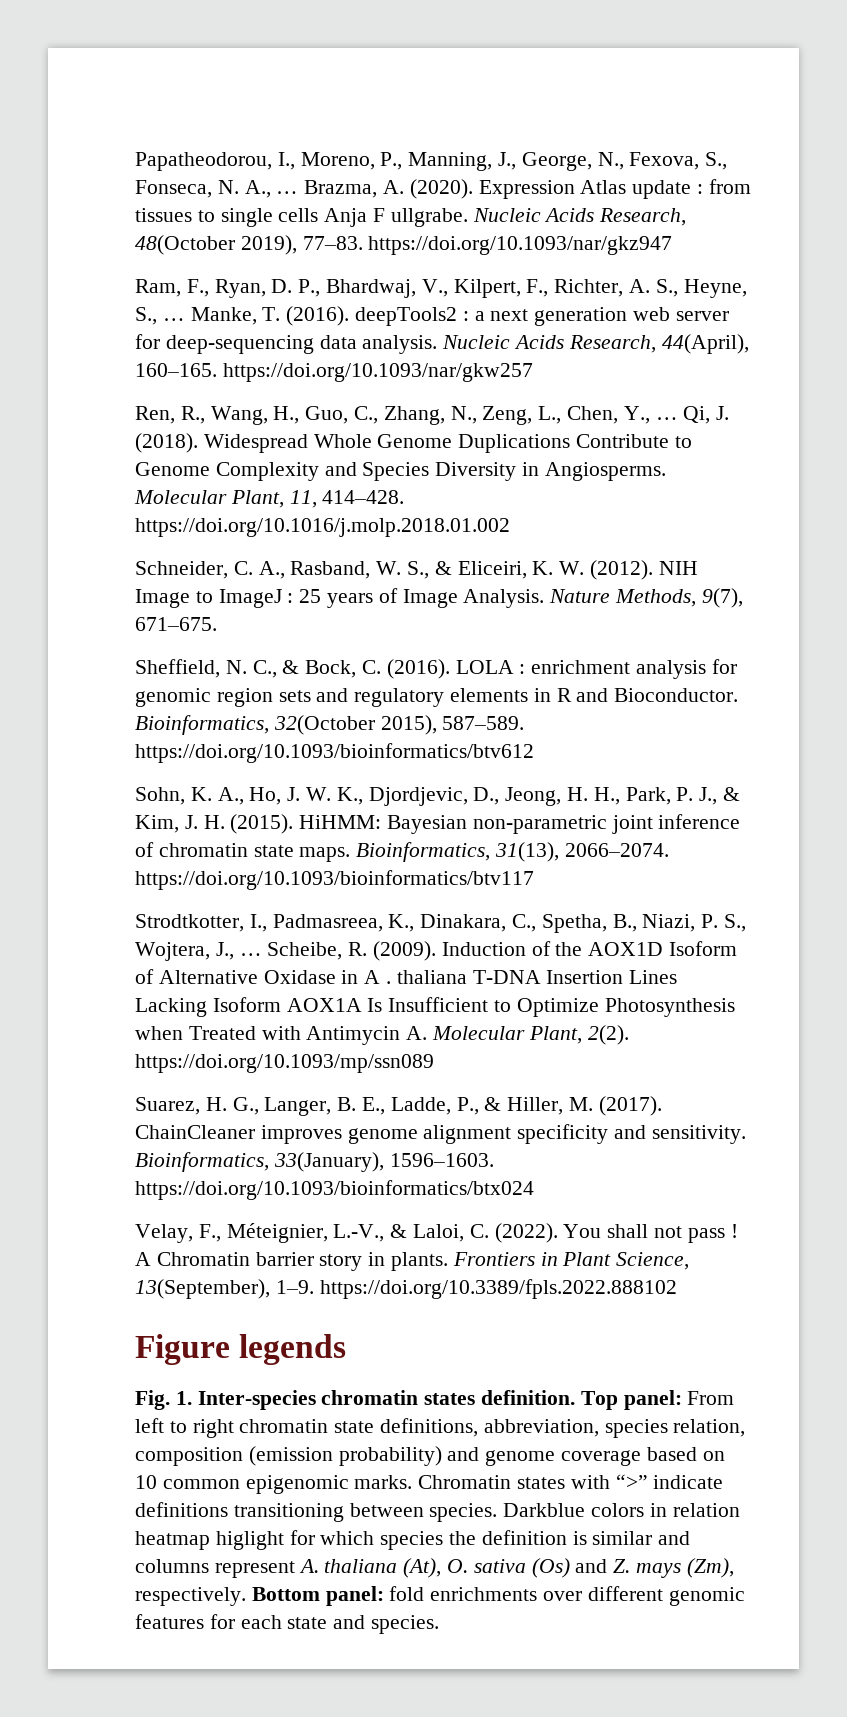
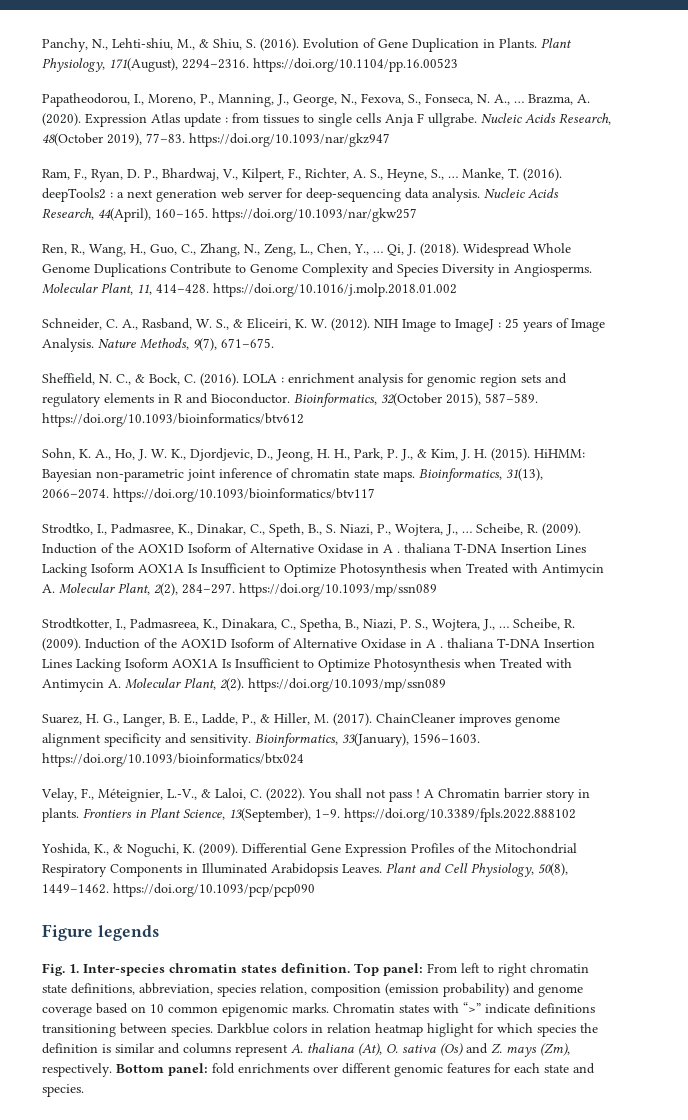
+ Panchy, N., Lehti-shiu, M., & Shiu, S. (2016). Evolution of Gene Duplication in Plants. Plant Physiology, 171(August), 2294–2316. https://doi.org/10.1104/pp.16.00523
+ Strodtko, I., Padmasree, K., Dinakar, C., Speth, B., S. Niazi, P., Wojtera, J., … Scheibe, R. (2009). Induction of the AOX1D Isoform of Alternative Oxidase in A . thaliana T-DNA Insertion Lines Lacking Isoform AOX1A Is Insufficient to Optimize Photosynthesis when Treated with Antimycin A. Molecular Plant, 2(2), 284–297. https://doi.org/10.1093/mp/ssn089
+ Yoshida, K., & Noguchi, K. (2009). Differential Gene Expression Profiles of the Mitochondrial Respiratory Components in Illuminated Arabidopsis Leaves. Plant and Cell Physiology, 50(8), 1449–1462. https://doi.org/10.1093/pcp/pcp090

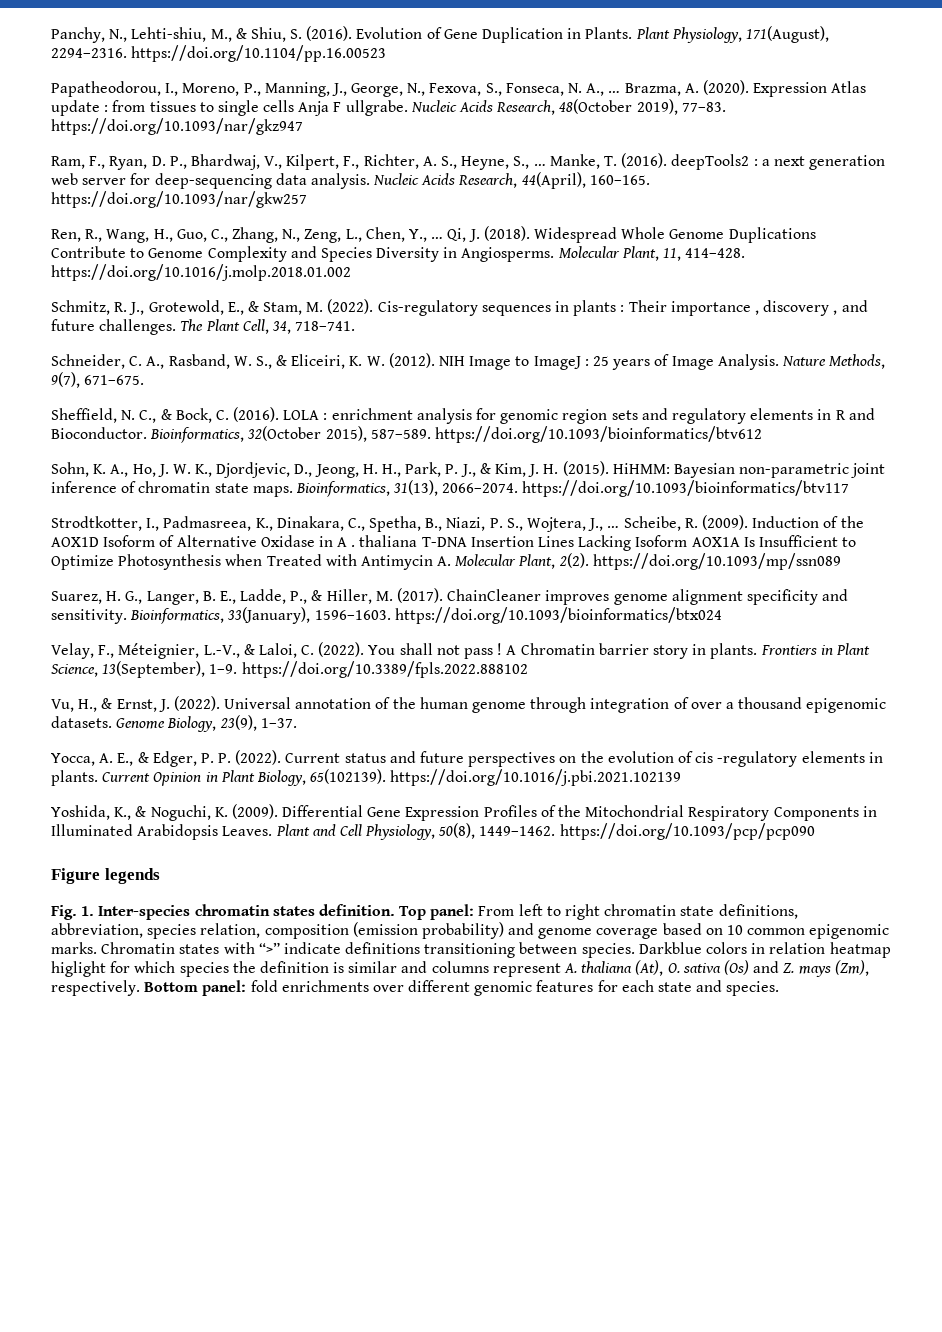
+ Schmitz, R. J., Grotewold, E., & Stam, M. (2022). Cis-regulatory sequences in plants : Their importance , discovery , and future challenges. The Plant Cell, 34, 718–741.
- Strodtko, I., Padmasree, K., Dinakar, C., Speth, B., S. Niazi, P., Wojtera, J., … Scheibe, R. (2009). Induction of the AOX1D Isoform of Alternative Oxidase in A . thaliana T-DNA Insertion Lines Lacking Isoform AOX1A Is Insufficient to Optimize Photosynthesis when Treated with Antimycin A. Molecular Plant, 2(2), 284–297. https://doi.org/10.1093/mp/ssn089
+ Vu, H., & Ernst, J. (2022). Universal annotation of the human genome through integration of over a thousand epigenomic datasets. Genome Biology, 23(9), 1–37.
+ Yocca, A. E., & Edger, P. P. (2022). Current status and future perspectives on the evolution of cis -regulatory elements in plants. Current Opinion in Plant Biology, 65(102139). https://doi.org/10.1016/j.pbi.2021.102139

